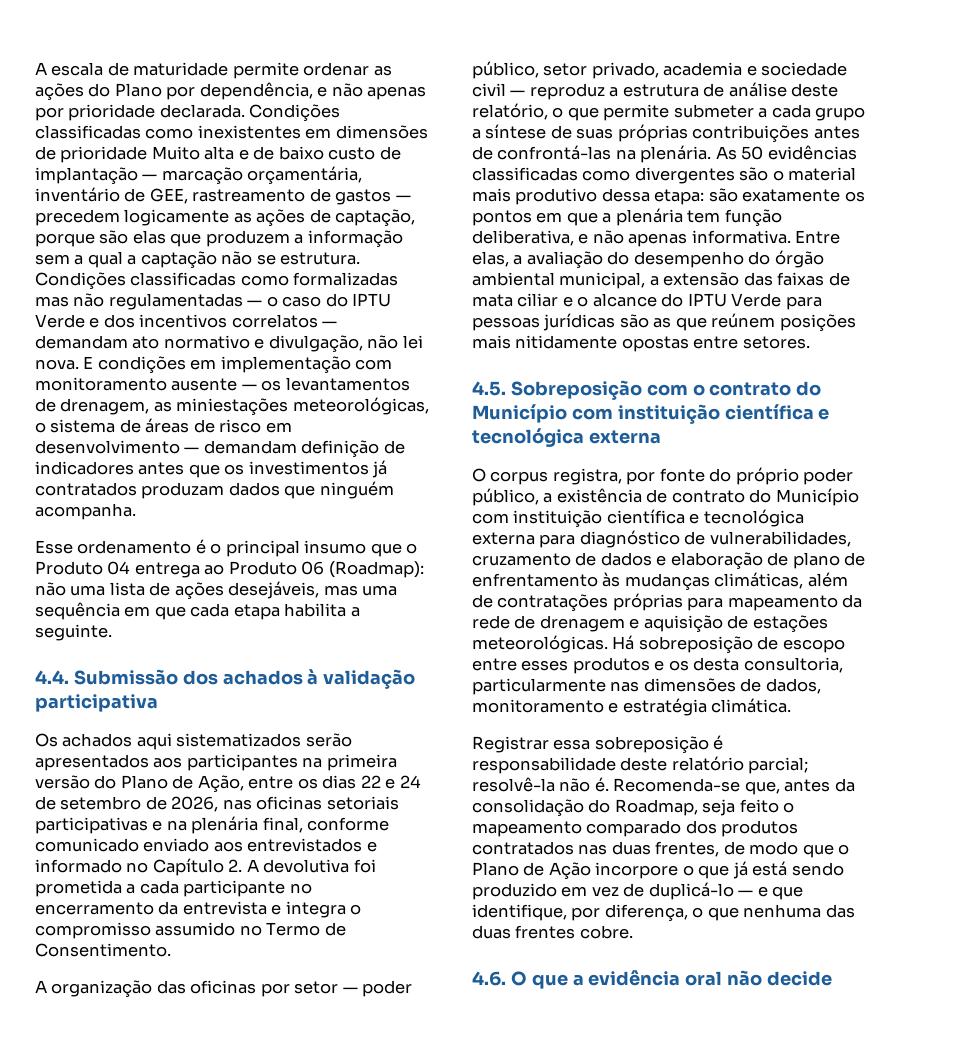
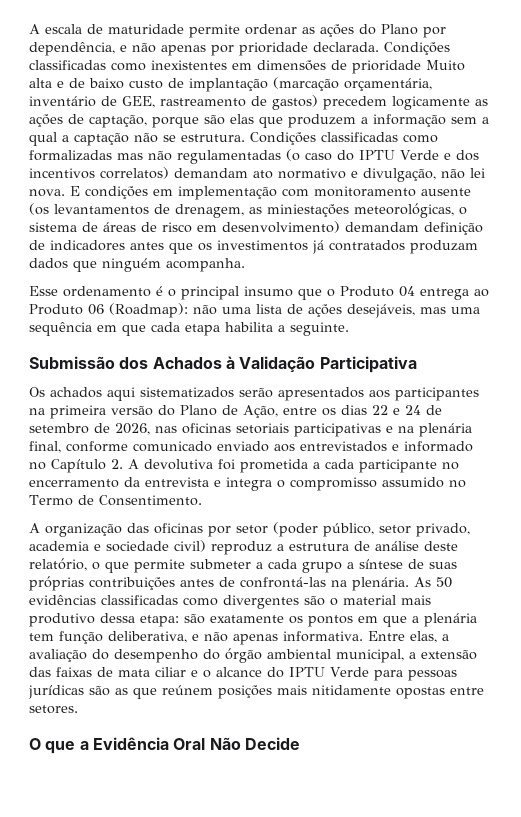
- Condições classificadas como inexistentes em dimensões de prioridade Muito alta e de baixo custo de implantação — marcação orçamentária, inventário de GEE, rastreamento de gastos — precedem logicamente as ações de captação, porque são elas que produzem a informação sem a qual a captação não se estrutura.
+ Condições classificadas como inexistentes em dimensões de prioridade Muito alta e de baixo custo de implantação (marcação orçamentária, inventário de GEE, rastreamento de gastos) precedem logicamente as ações de captação, porque são elas que produzem a informação sem a qual a captação não se estrutura.
- Condições classificadas como formalizadas mas não regulamentadas — o caso do IPTU Verde e dos incentivos correlatos — demandam ato normativo e divulgação, não lei nova.
+ Condições classificadas como formalizadas mas não regulamentadas (o caso do IPTU Verde e dos incentivos correlatos) demandam ato normativo e divulgação, não lei nova.
- E condições em implementação com monitoramento ausente — os levantamentos de drenagem, as miniestações meteorológicas, o sistema de áreas de risco em desenvolvimento — demandam definição de indicadores antes que os investimentos já contratados produzam dados que ninguém acompanha.
+ E condições em implementação com monitoramento ausente (os levantamentos de drenagem, as miniestações meteorológicas, o sistema de áreas de risco em desenvolvimento) demandam definição de indicadores antes que os investimentos já contratados produzam dados que ninguém acompanha.
- 4.4. Submissão dos achados à validação participativa
+ Submissão dos Achados à Validação Participativa
- A organização das oficinas por setor — poder público, setor privado, academia e sociedade civil — reproduz a estrutura de análise deste relatório, o que permite submeter a cada grupo a síntese de suas próprias contribuições antes de confrontá-las na plenária.
+ A organização das oficinas por setor (poder público, setor privado, academia e sociedade civil) reproduz a estrutura de análise deste relatório, o que permite submeter a cada grupo a síntese de suas próprias contribuições antes de confrontá-las na plenária.
- 4.5. Sobreposição com o contrato do Município com instituição científica e tecnológica externa
- O corpus registra, por fonte do próprio poder público, a existência de contrato do Município com instituição científica e tecnológica externa para diagnóstico de vulnerabilidades, cruzamento de dados e elaboração de plano de enfrentamento às mudanças climáticas, além de contratações próprias para mapeamento da rede de drenagem e aquisição de estações meteorológicas. Há sobreposição de escopo entre esses produtos e os desta consultoria, particularmente nas dimensões de dados, monitoramento e estratégia climática.
- Registrar essa sobreposição é responsabilidade deste relatório parcial; resolvê-la não é. Recomenda-se que, antes da consolidação do Roadmap, seja feito o mapeamento comparado dos produtos contratados nas duas frentes, de modo que o Plano de Ação incorpore o que já está sendo produzido em vez de duplicá-lo — e que identifique, por diferença, o que nenhuma das duas frentes cobre.
- 4.6. O que a evidência oral não decide
+ O que a Evidência Oral Não Decide

